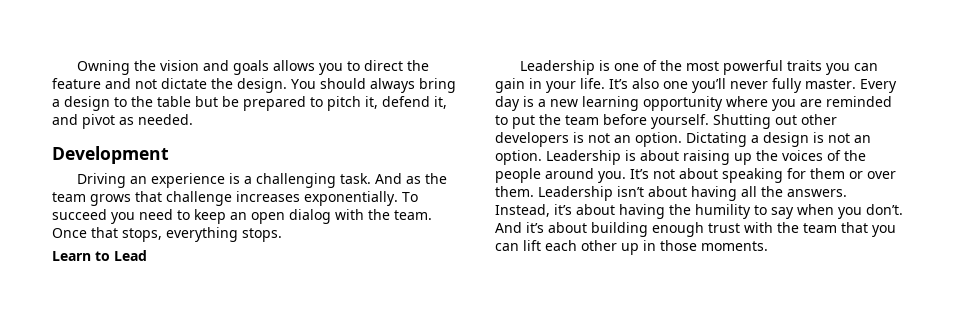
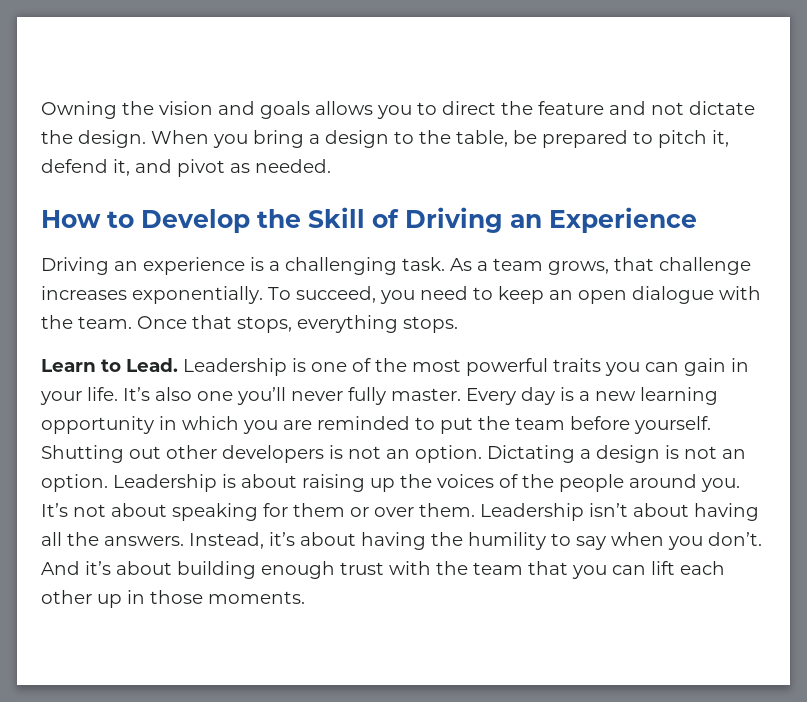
- You should always bring a design to the table but be prepared to pitch it, defend it, and pivot as needed.
+ When you bring a design to the table, be prepared to pitch it, defend it, and pivot as needed.
- Development
+ How to Develop the Skill of Driving an Experience
- And as the team grows that challenge increases exponentially.
+ As a team grows, that challenge increases exponentially.
- To succeed you need to keep an open dialog with the team.
+ To succeed, you need to keep an open dialogue with the team.
- Learn to Lead
- Leadership is one of the most powerful traits you can gain in your life.
+ Learn to Lead. Leadership is one of the most powerful traits you can gain in your life.
- Every day is a new learning opportunity where you are reminded to put the team before yourself.
+ Every day is a new learning opportunity in which you are reminded to put the team before yourself.

